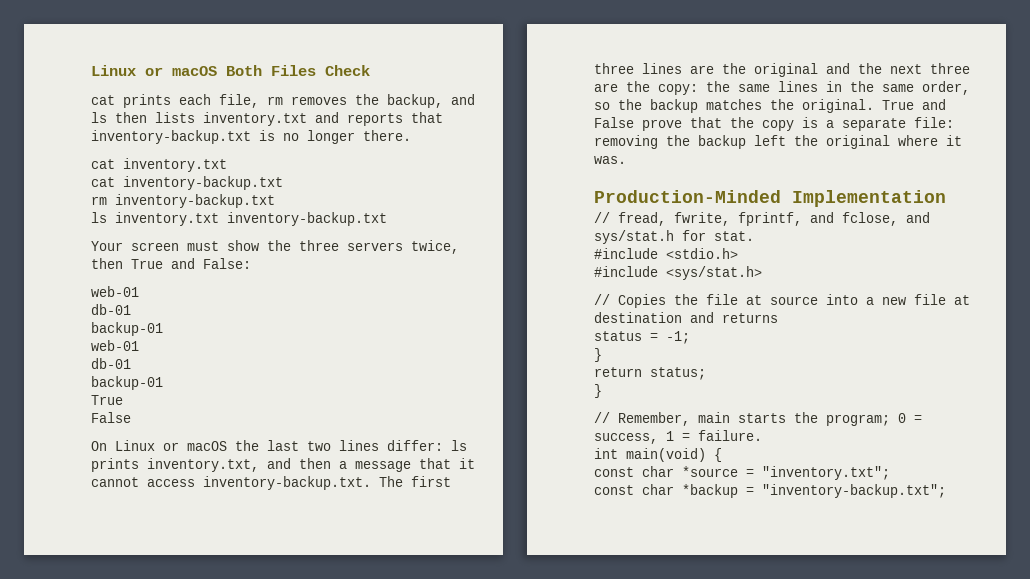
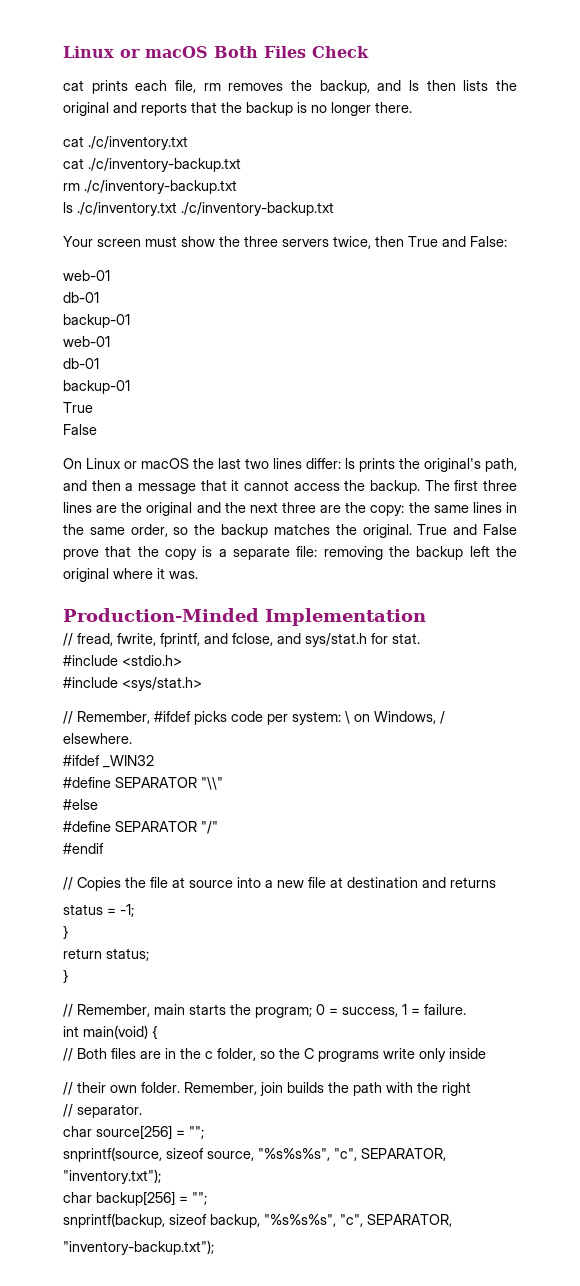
- cat prints each file, rm removes the backup, and ls then lists inventory.txt and reports that inventory-backup.txt is no longer there.
+ cat prints each file, rm removes the backup, and ls then lists the original and reports that the backup is no longer there.
- cat inventory.txt
- cat inventory-backup.txt
- rm inventory-backup.txt
- ls inventory.txt inventory-backup.txt
+ cat ./c/inventory.txt
+ cat ./c/inventory-backup.txt
+ rm ./c/inventory-backup.txt
+ ls ./c/inventory.txt ./c/inventory-backup.txt
- On Linux or macOS the last two lines differ: ls prints inventory.txt, and then a message that it cannot access inventory-backup.txt. The first three lines are the original and the next three are the copy: the same lines in the same order, so the backup matches the original.
+ On Linux or macOS the last two lines differ: ls prints the original's path, and then a message that it cannot access the backup. The first three lines are the original and the next three are the copy: the same lines in the same order, so the backup matches the original.
+ // Remember, #ifdef picks code per system: \ on Windows, / elsewhere.
+ #ifdef _WIN32
+ #define SEPARATOR "\\"
+ #else
+ #define SEPARATOR "/"
+ #endif
- const char *source = "inventory.txt";
- const char *backup = "inventory-backup.txt";
+ // Both files are in the c folder, so the C programs write only inside
+ // their own folder. Remember, join builds the path with the right
+ // separator.
+ char source[256] = "";
+ snprintf(source, sizeof source, "%s%s%s", "c", SEPARATOR, "inventory.txt");
+ char backup[256] = "";
+ snprintf(backup, sizeof backup, "%s%s%s", "c", SEPARATOR,
+ "inventory-backup.txt");

